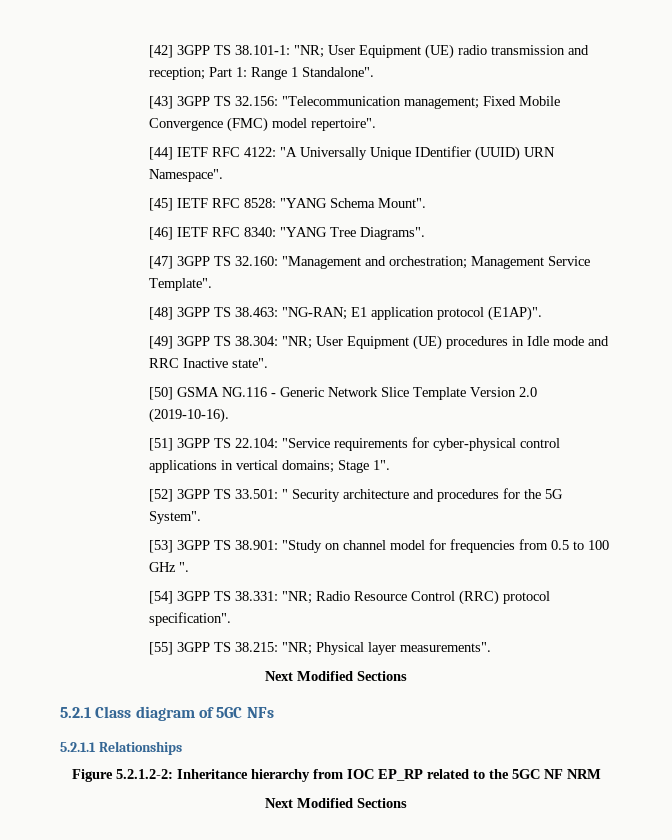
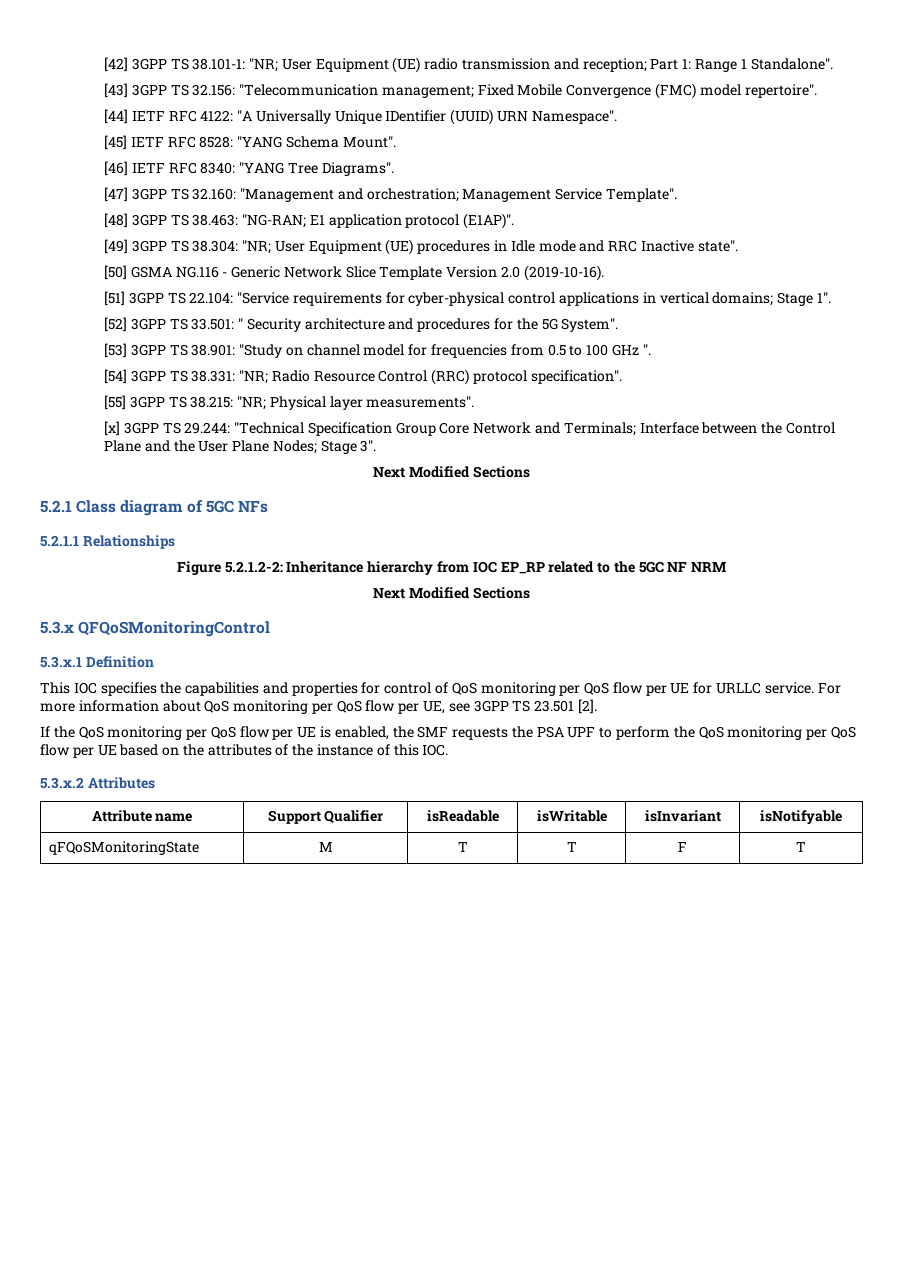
+ [x] 3GPP TS 29.244: "Technical Specification Group Core Network and Terminals; Interface between the Control Plane and the User Plane Nodes; Stage 3".
+ 5.3.x QFQoSMonitoringControl
+ 5.3.x.1 Definition
+ This IOC specifies the capabilities and properties for control of QoS monitoring per QoS flow per UE for URLLC service. For more information about QoS monitoring per QoS flow per UE, see 3GPP TS 23.501 [2].
+ If the QoS monitoring per QoS flow per UE is enabled, the SMF requests the PSA UPF to perform the QoS monitoring per QoS flow per UE based on the attributes of the instance of this IOC.
+ 5.3.x.2 Attributes
+ Attribute name | Support Qualifier | isReadable | isWritable | isInvariant | isNotifyable
+ qFQoSMonitoringState | M | T | T | F | T

